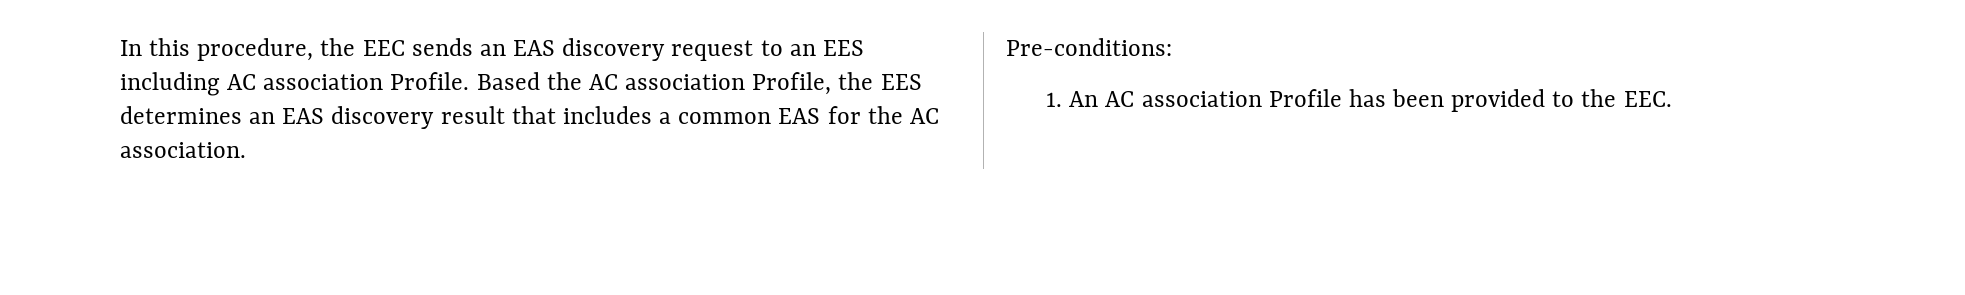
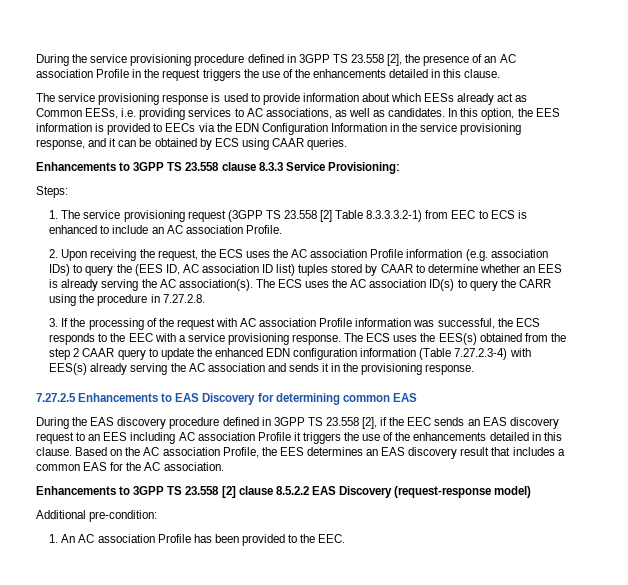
- In this procedure, the EEC sends an EAS discovery request to an EES including AC association Profile. Based the AC association Profile, the EES determines an EAS discovery result that includes a common EAS for the AC association.
+ During the service provisioning procedure defined in 3GPP TS 23.558 [2], the presence of an AC association Profile in the request triggers the use of the enhancements detailed in this clause.
+ The service provisioning response is used to provide information about which EESs already act as Common EESs, i.e. providing services to AC associations, as well as candidates. In this option, the EES information is provided to EECs via the EDN Configuration Information in the service provisioning response, and it can be obtained by ECS using CAAR queries.
+ Enhancements to 3GPP TS 23.558 clause 8.3.3 Service Provisioning:
+ Steps:
+ 1. The service provisioning request (3GPP TS 23.558 [2] Table 8.3.3.3.2-1) from EEC to ECS is enhanced to include an AC association Profile.
+ 2. Upon receiving the request, the ECS uses the AC association Profile information (e.g. association IDs) to query the (EES ID, AC association ID list) tuples stored by CAAR to determine whether an EES is already serving the AC association(s). The ECS uses the AC association ID(s) to query the CARR using the procedure in 7.27.2.8.
+ 3. If the processing of the request with AC association Profile information was successful, the ECS responds to the EEC with a service provisioning response. The ECS uses the EES(s) obtained from the step 2 CAAR query to update the enhanced EDN configuration information (Table 7.27.2.3-4) with EES(s) already serving the AC association and sends it in the provisioning response.
+ 7.27.2.5 Enhancements to EAS Discovery for determining common EAS
+ During the EAS discovery procedure defined in 3GPP TS 23.558 [2], if the EEC sends an EAS discovery request to an EES including AC association Profile it triggers the use of the enhancements detailed in this clause. Based on the AC association Profile, the EES determines an EAS discovery result that includes a common EAS for the AC association.
- Pre-conditions:
+ Enhancements to 3GPP TS 23.558 [2] clause 8.5.2.2 EAS Discovery (request-response model)
+ Additional pre-condition:

